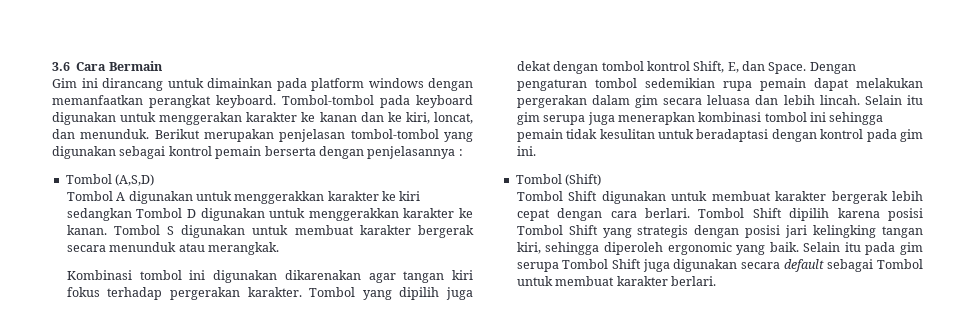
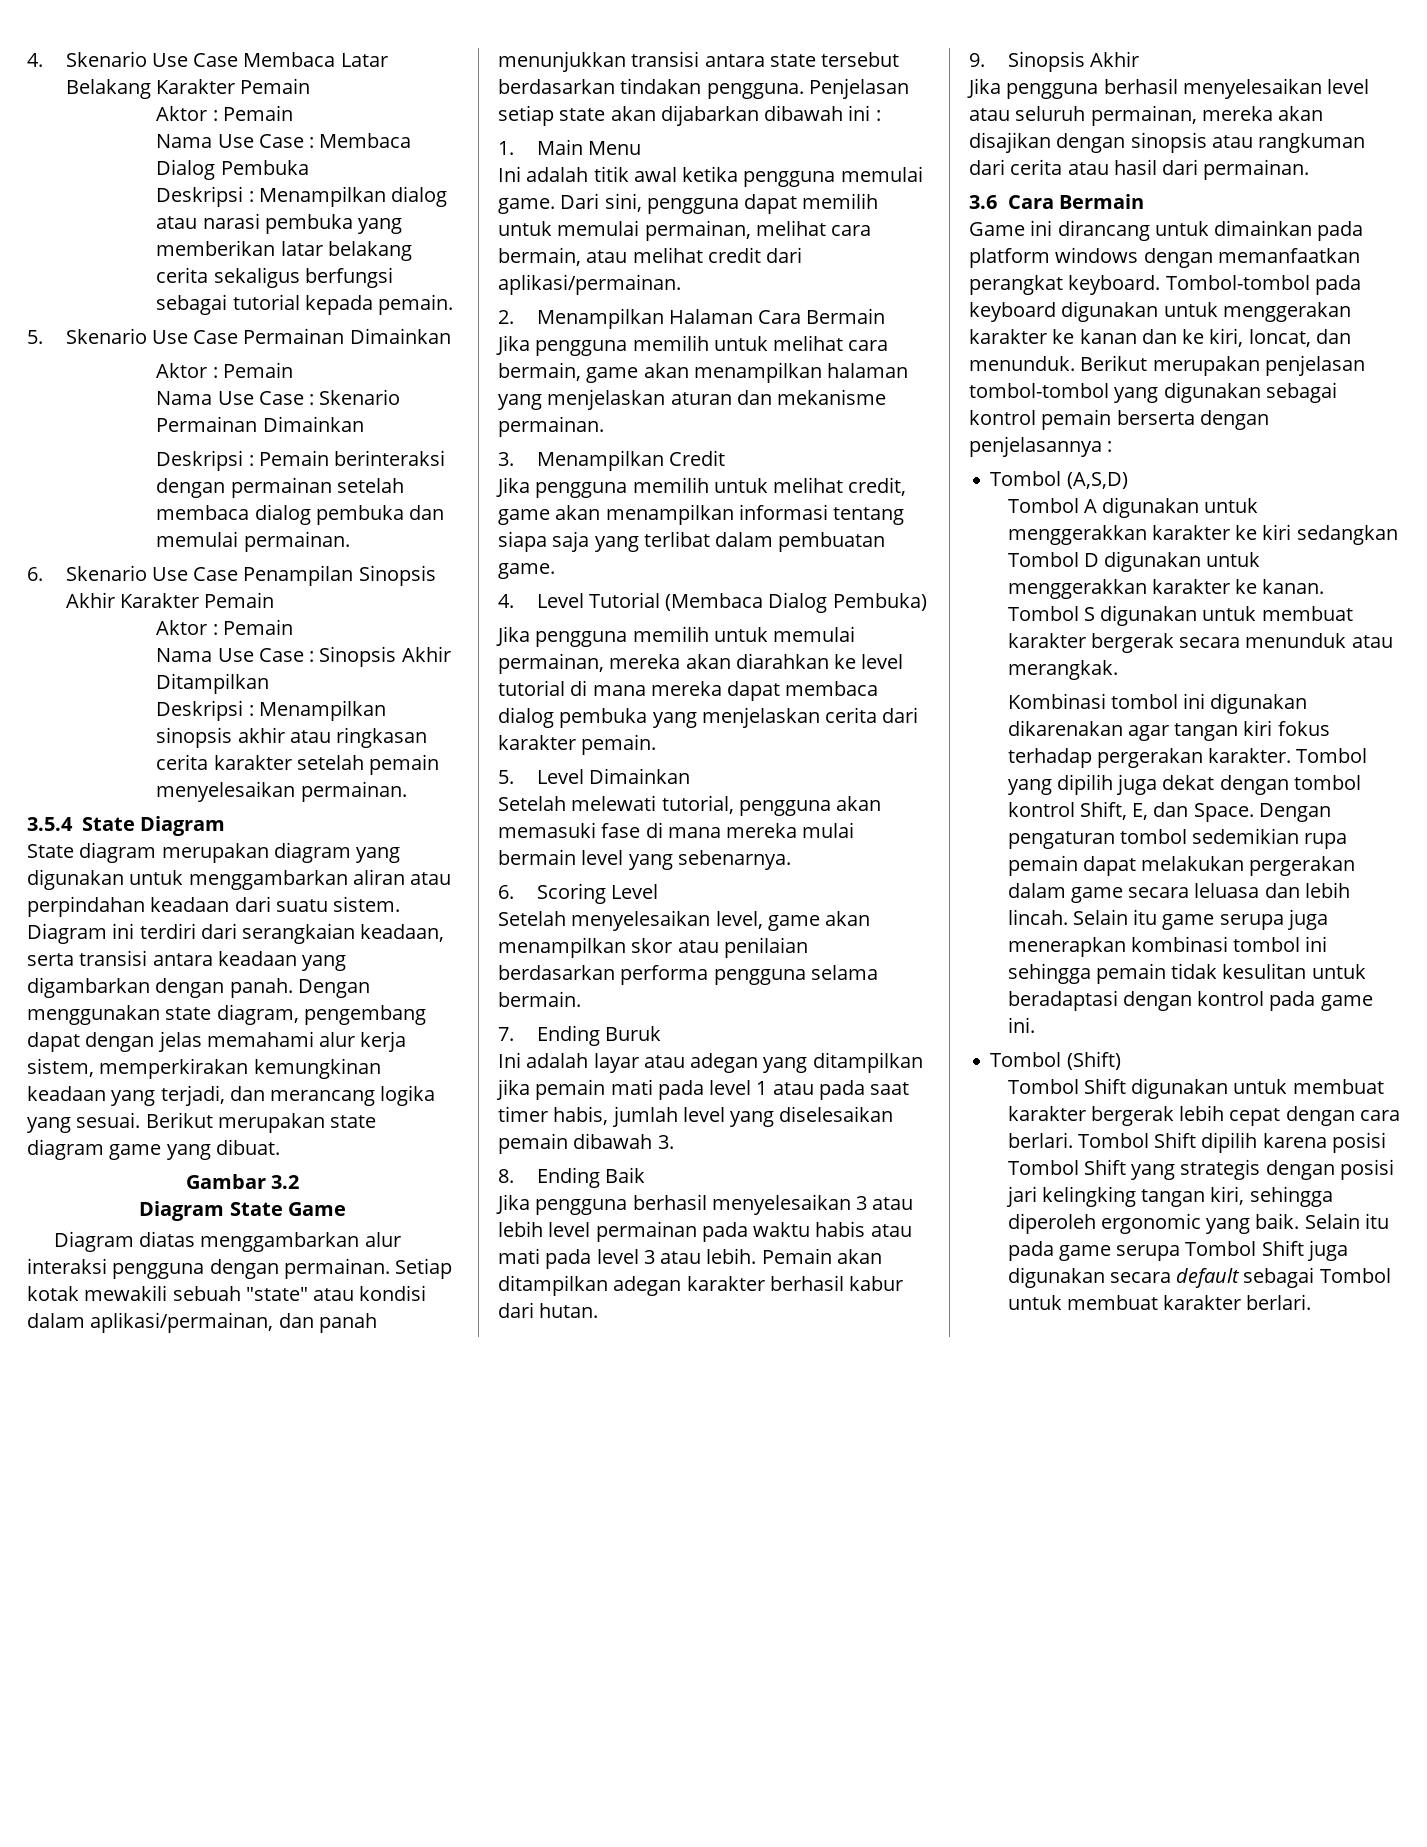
+ 4. Skenario Use Case Membaca Latar Belakang Karakter Pemain
+ Aktor : Pemain
+ Nama Use Case : Membaca Dialog Pembuka
+ Deskripsi : Menampilkan dialog atau narasi pembuka yang memberikan latar belakang cerita sekaligus berfungsi sebagai tutorial kepada pemain.
+ 5. Skenario Use Case Permainan Dimainkan
+ Aktor : Pemain
+ Nama Use Case : Skenario Permainan Dimainkan
+ Deskripsi : Pemain berinteraksi dengan permainan setelah membaca dialog pembuka dan memulai permainan.
+ 6. Skenario Use Case Penampilan Sinopsis Akhir Karakter Pemain
+ Aktor : Pemain
+ Nama Use Case : Sinopsis Akhir Ditampilkan
+ Deskripsi : Menampilkan sinopsis akhir atau ringkasan cerita karakter setelah pemain menyelesaikan permainan.
+ 3.5.4 State Diagram
+ State diagram merupakan diagram yang digunakan untuk menggambarkan aliran atau perpindahan keadaan dari suatu sistem. Diagram ini terdiri dari serangkaian keadaan, serta transisi antara keadaan yang digambarkan dengan panah. Dengan menggunakan state diagram, pengembang dapat dengan jelas memahami alur kerja sistem, memperkirakan kemungkinan keadaan yang terjadi, dan merancang logika yang sesuai. Berikut merupakan state diagram game yang dibuat.
+ Gambar 3.2
+ Diagram State Game
+ Diagram diatas menggambarkan alur interaksi pengguna dengan permainan. Setiap kotak mewakili sebuah "state" atau kondisi dalam aplikasi/permainan, dan panah menunjukkan transisi antara state tersebut berdasarkan tindakan pengguna. Penjelasan setiap state akan dijabarkan dibawah ini :
+ 1. Main Menu
+ Ini adalah titik awal ketika pengguna memulai game. Dari sini, pengguna dapat memilih untuk memulai permainan, melihat cara bermain, atau melihat credit dari aplikasi/permainan.
+ 2. Menampilkan Halaman Cara Bermain
+ Jika pengguna memilih untuk melihat cara bermain, game akan menampilkan halaman yang menjelaskan aturan dan mekanisme permainan.
+ 3. Menampilkan Credit
+ Jika pengguna memilih untuk melihat credit, game akan menampilkan informasi tentang siapa saja yang terlibat dalam pembuatan game.
+ 4. Level Tutorial (Membaca Dialog Pembuka)
+ Jika pengguna memilih untuk memulai permainan, mereka akan diarahkan ke level tutorial di mana mereka dapat membaca dialog pembuka yang menjelaskan cerita dari karakter pemain.
+ 5. Level Dimainkan
+ Setelah melewati tutorial, pengguna akan memasuki fase di mana mereka mulai bermain level yang sebenarnya.
+ 6. Scoring Level
+ Setelah menyelesaikan level, game akan menampilkan skor atau penilaian berdasarkan performa pengguna selama bermain.
+ 7. Ending Buruk
+ Ini adalah layar atau adegan yang ditampilkan jika pemain mati pada level 1 atau pada saat timer habis, jumlah level yang diselesaikan pemain dibawah 3.
+ 8. Ending Baik
+ Jika pengguna berhasil menyelesaikan 3 atau lebih level permainan pada waktu habis atau mati pada level 3 atau lebih. Pemain akan ditampilkan adegan karakter berhasil kabur dari hutan.
+ 9. Sinopsis Akhir
+ Jika pengguna berhasil menyelesaikan level atau seluruh permainan, mereka akan disajikan dengan sinopsis atau rangkuman dari cerita atau hasil dari permainan.
- Gim ini dirancang untuk dimainkan pada platform windows dengan memanfaatkan perangkat keyboard.
+ Game ini dirancang untuk dimainkan pada platform windows dengan memanfaatkan perangkat keyboard.
- Dengan pengaturan tombol sedemikian rupa pemain dapat melakukan pergerakan dalam gim secara leluasa dan lebih lincah.
+ Dengan pengaturan tombol sedemikian rupa pemain dapat melakukan pergerakan dalam game secara leluasa dan lebih lincah.
- Selain itu gim serupa juga menerapkan kombinasi tombol ini sehingga pemain tidak kesulitan untuk beradaptasi dengan kontrol pada gim ini.
+ Selain itu game serupa juga menerapkan kombinasi tombol ini sehingga pemain tidak kesulitan untuk beradaptasi dengan kontrol pada game ini.
- Selain itu pada gim serupa Tombol Shift juga digunakan secara default sebagai Tombol untuk membuat karakter berlari.
+ Selain itu pada game serupa Tombol Shift juga digunakan secara default sebagai Tombol untuk membuat karakter berlari.

